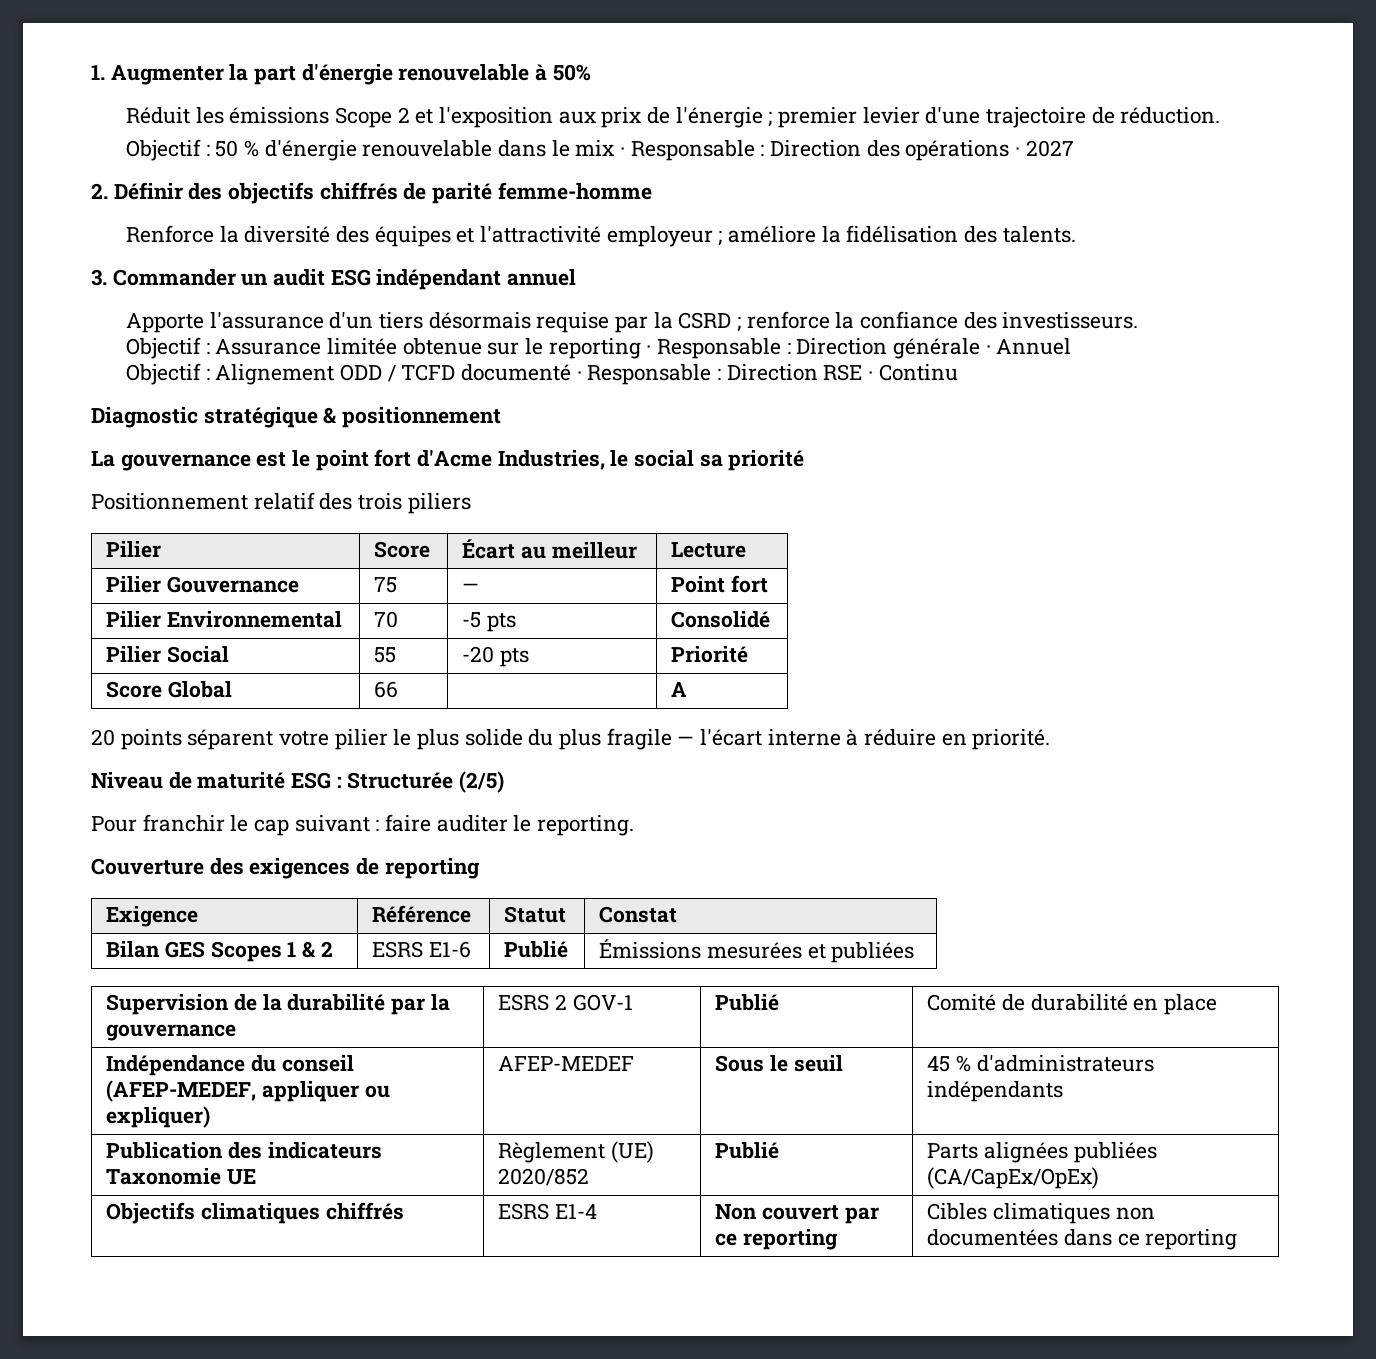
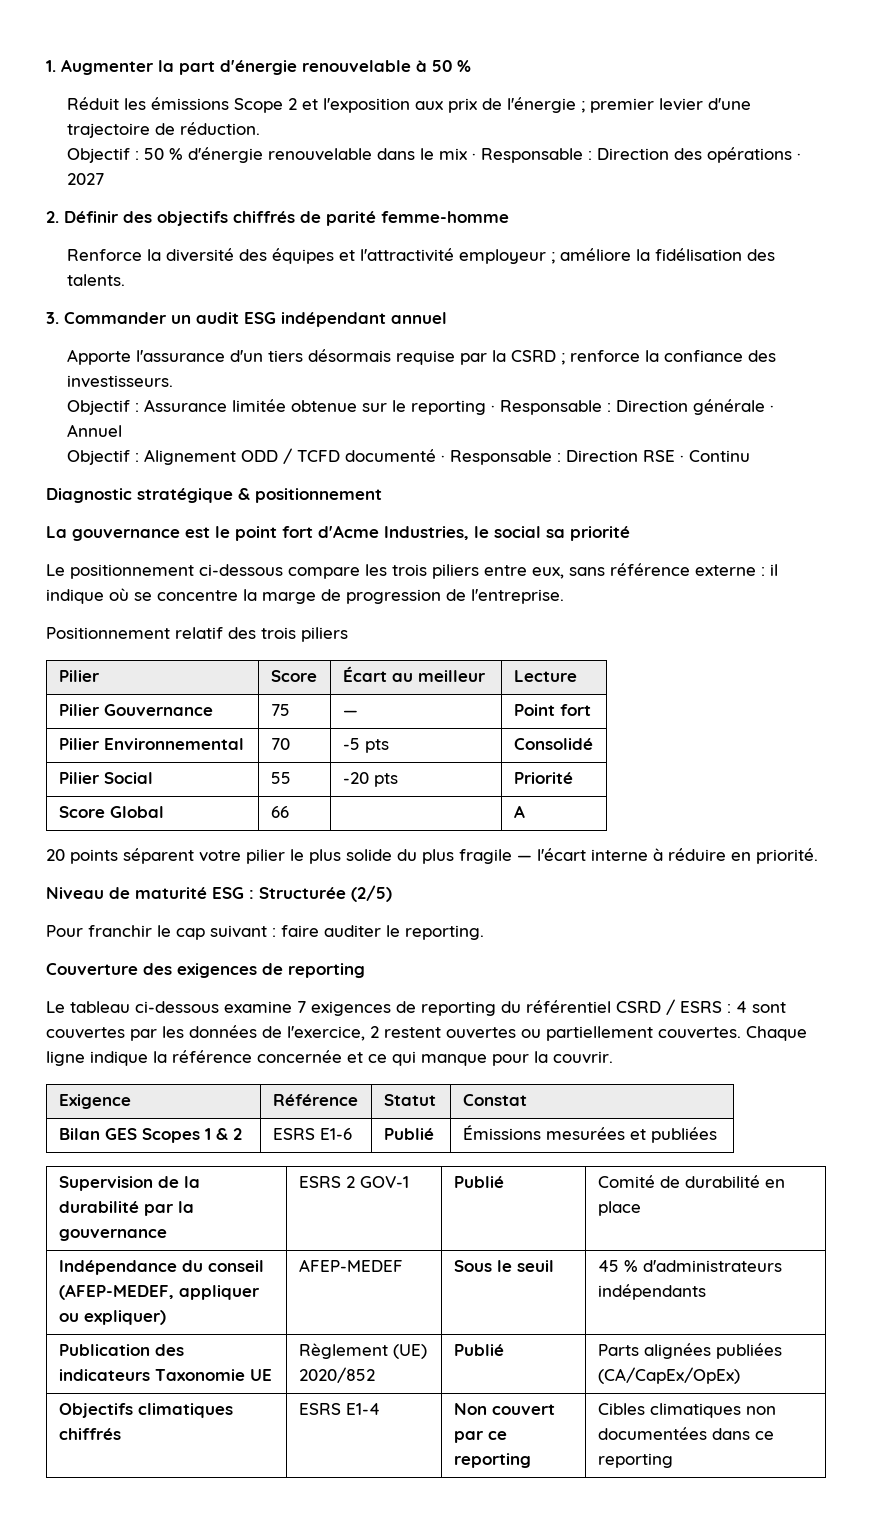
- 1. Augmenter la part d'énergie renouvelable à 50%
+ 1. Augmenter la part d'énergie renouvelable à 50 %
+ Le positionnement ci-dessous compare les trois piliers entre eux, sans référence externe : il indique où se concentre la marge de progression de l'entreprise.
+ Le tableau ci-dessous examine 7 exigences de reporting du référentiel CSRD / ESRS : 4 sont couvertes par les données de l'exercice, 2 restent ouvertes ou partiellement couvertes. Chaque ligne indique la référence concernée et ce qui manque pour la couvrir.

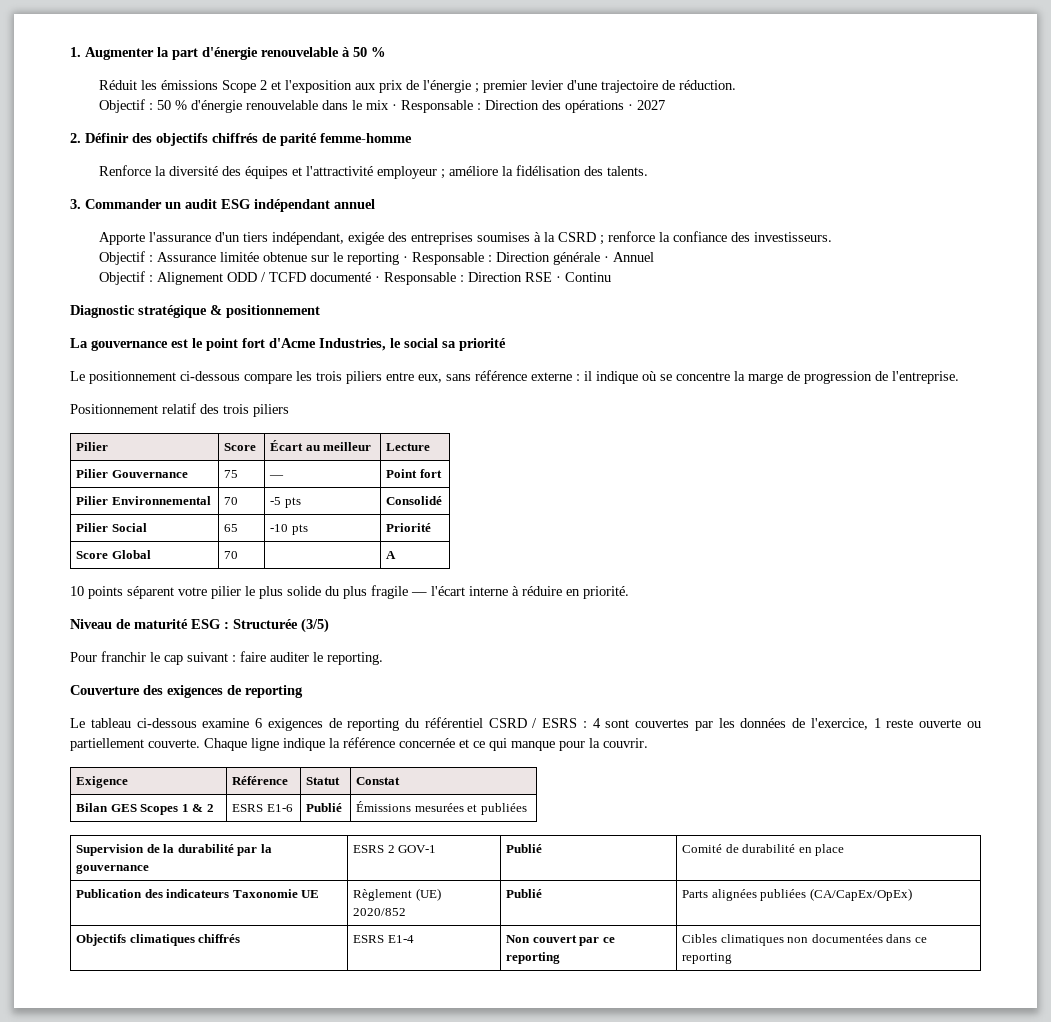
- Apporte l'assurance d'un tiers désormais requise par la CSRD ; renforce la confiance des investisseurs.
+ Apporte l'assurance d'un tiers indépendant, exigée des entreprises soumises à la CSRD ; renforce la confiance des investisseurs.
- Pilier Social | 55 | -20 pts | Priorité
+ Pilier Social | 65 | -10 pts | Priorité
- Score Global | 66 | | A
+ Score Global | 70 | | A
- 20 points séparent votre pilier le plus solide du plus fragile — l'écart interne à réduire en priorité.
+ 10 points séparent votre pilier le plus solide du plus fragile — l'écart interne à réduire en priorité.
- Niveau de maturité ESG : Structurée (2/5)
+ Niveau de maturité ESG : Structurée (3/5)
- Le tableau ci-dessous examine 7 exigences de reporting du référentiel CSRD / ESRS : 4 sont couvertes par les données de l'exercice, 2 restent ouvertes ou partiellement couvertes.
+ Le tableau ci-dessous examine 6 exigences de reporting du référentiel CSRD / ESRS : 4 sont couvertes par les données de l'exercice, 1 reste ouverte ou partiellement couverte.
- Indépendance du conseil (AFEP-MEDEF, appliquer ou expliquer) | AFEP-MEDEF | Sous le seuil | 45 % d'administrateurs indépendants

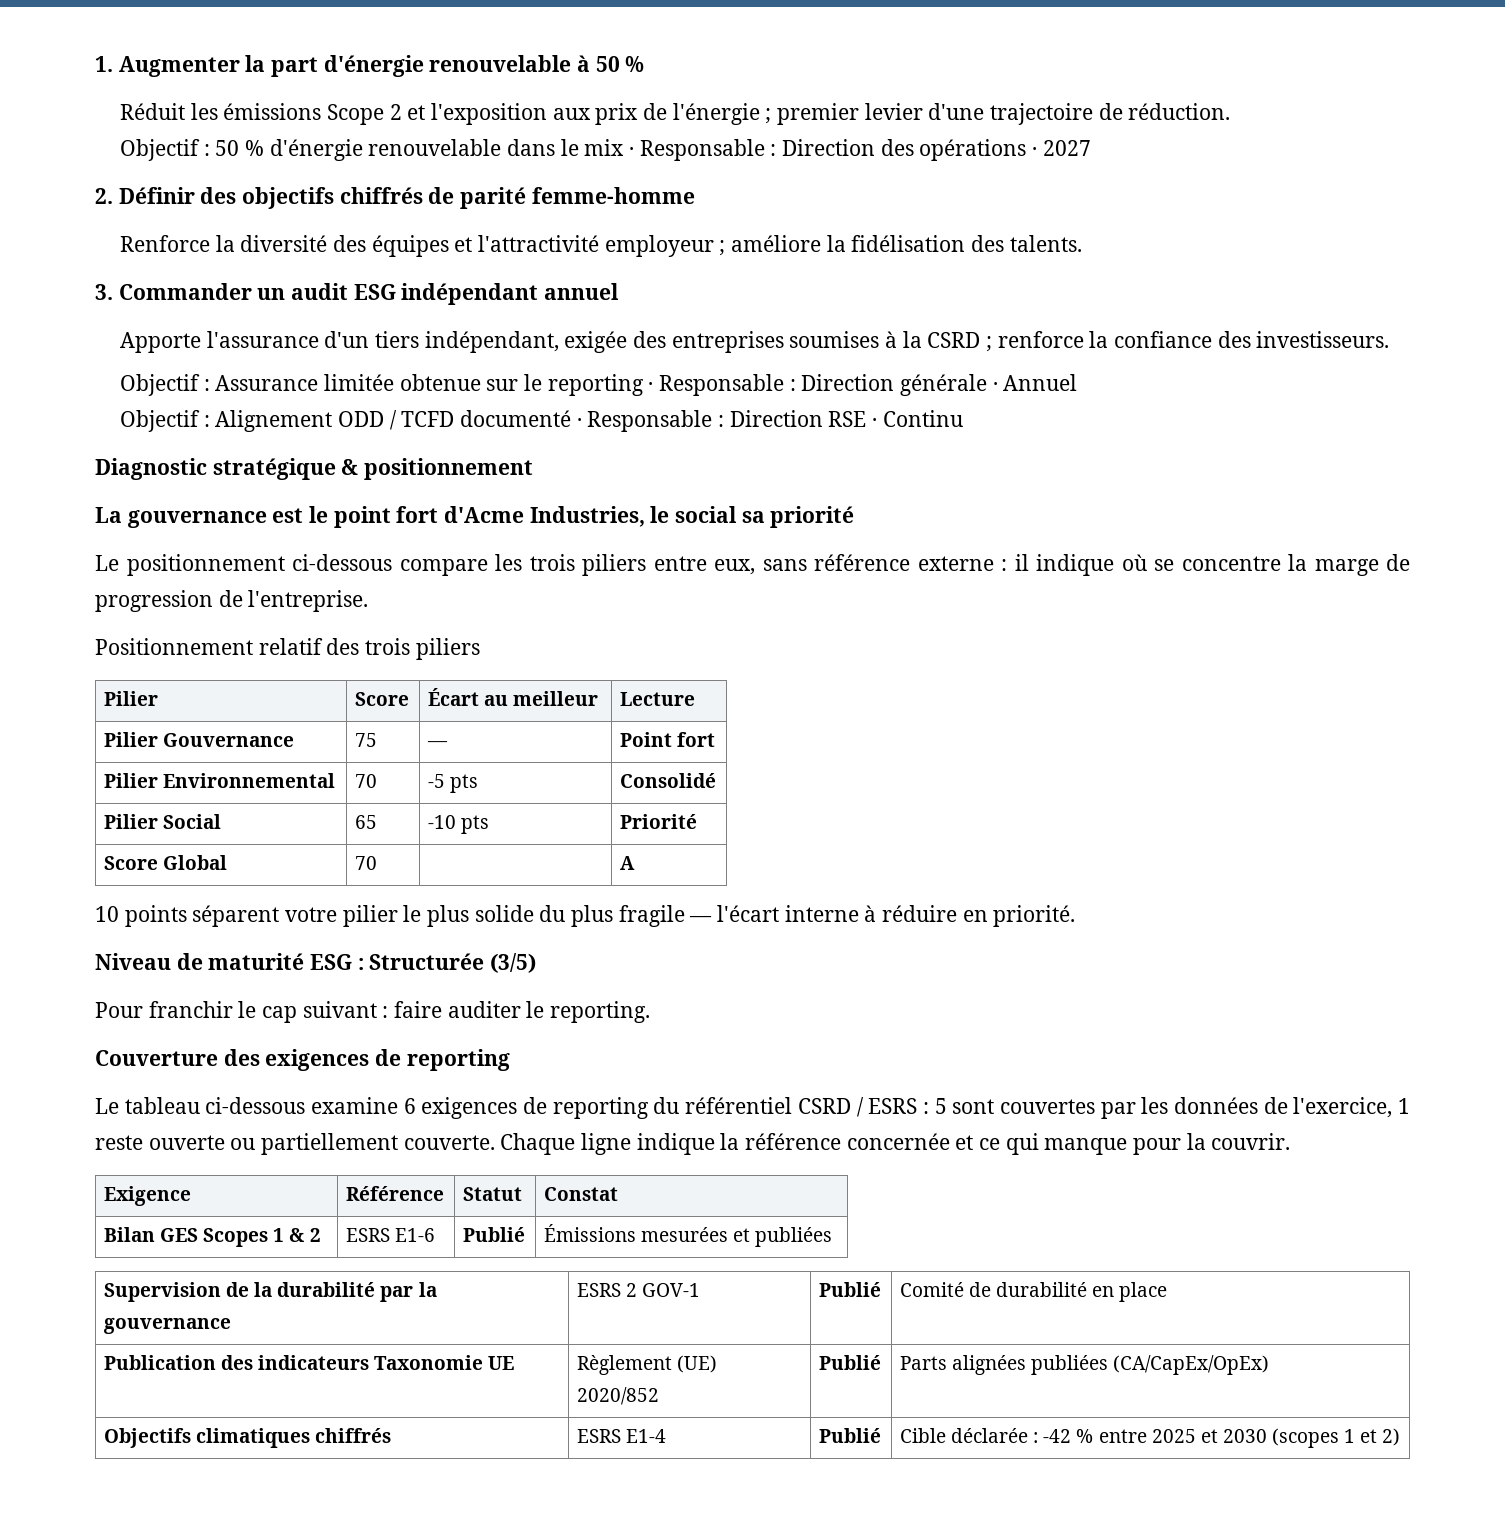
- Le tableau ci-dessous examine 6 exigences de reporting du référentiel CSRD / ESRS : 4 sont couvertes par les données de l'exercice, 1 reste ouverte ou partiellement couverte.
+ Le tableau ci-dessous examine 6 exigences de reporting du référentiel CSRD / ESRS : 5 sont couvertes par les données de l'exercice, 1 reste ouverte ou partiellement couverte.
- Objectifs climatiques chiffrés | ESRS E1-4 | Non couvert par ce reporting | Cibles climatiques non documentées dans ce reporting
+ Objectifs climatiques chiffrés | ESRS E1-4 | Publié | Cible déclarée : -42 % entre 2025 et 2030 (scopes 1 et 2)

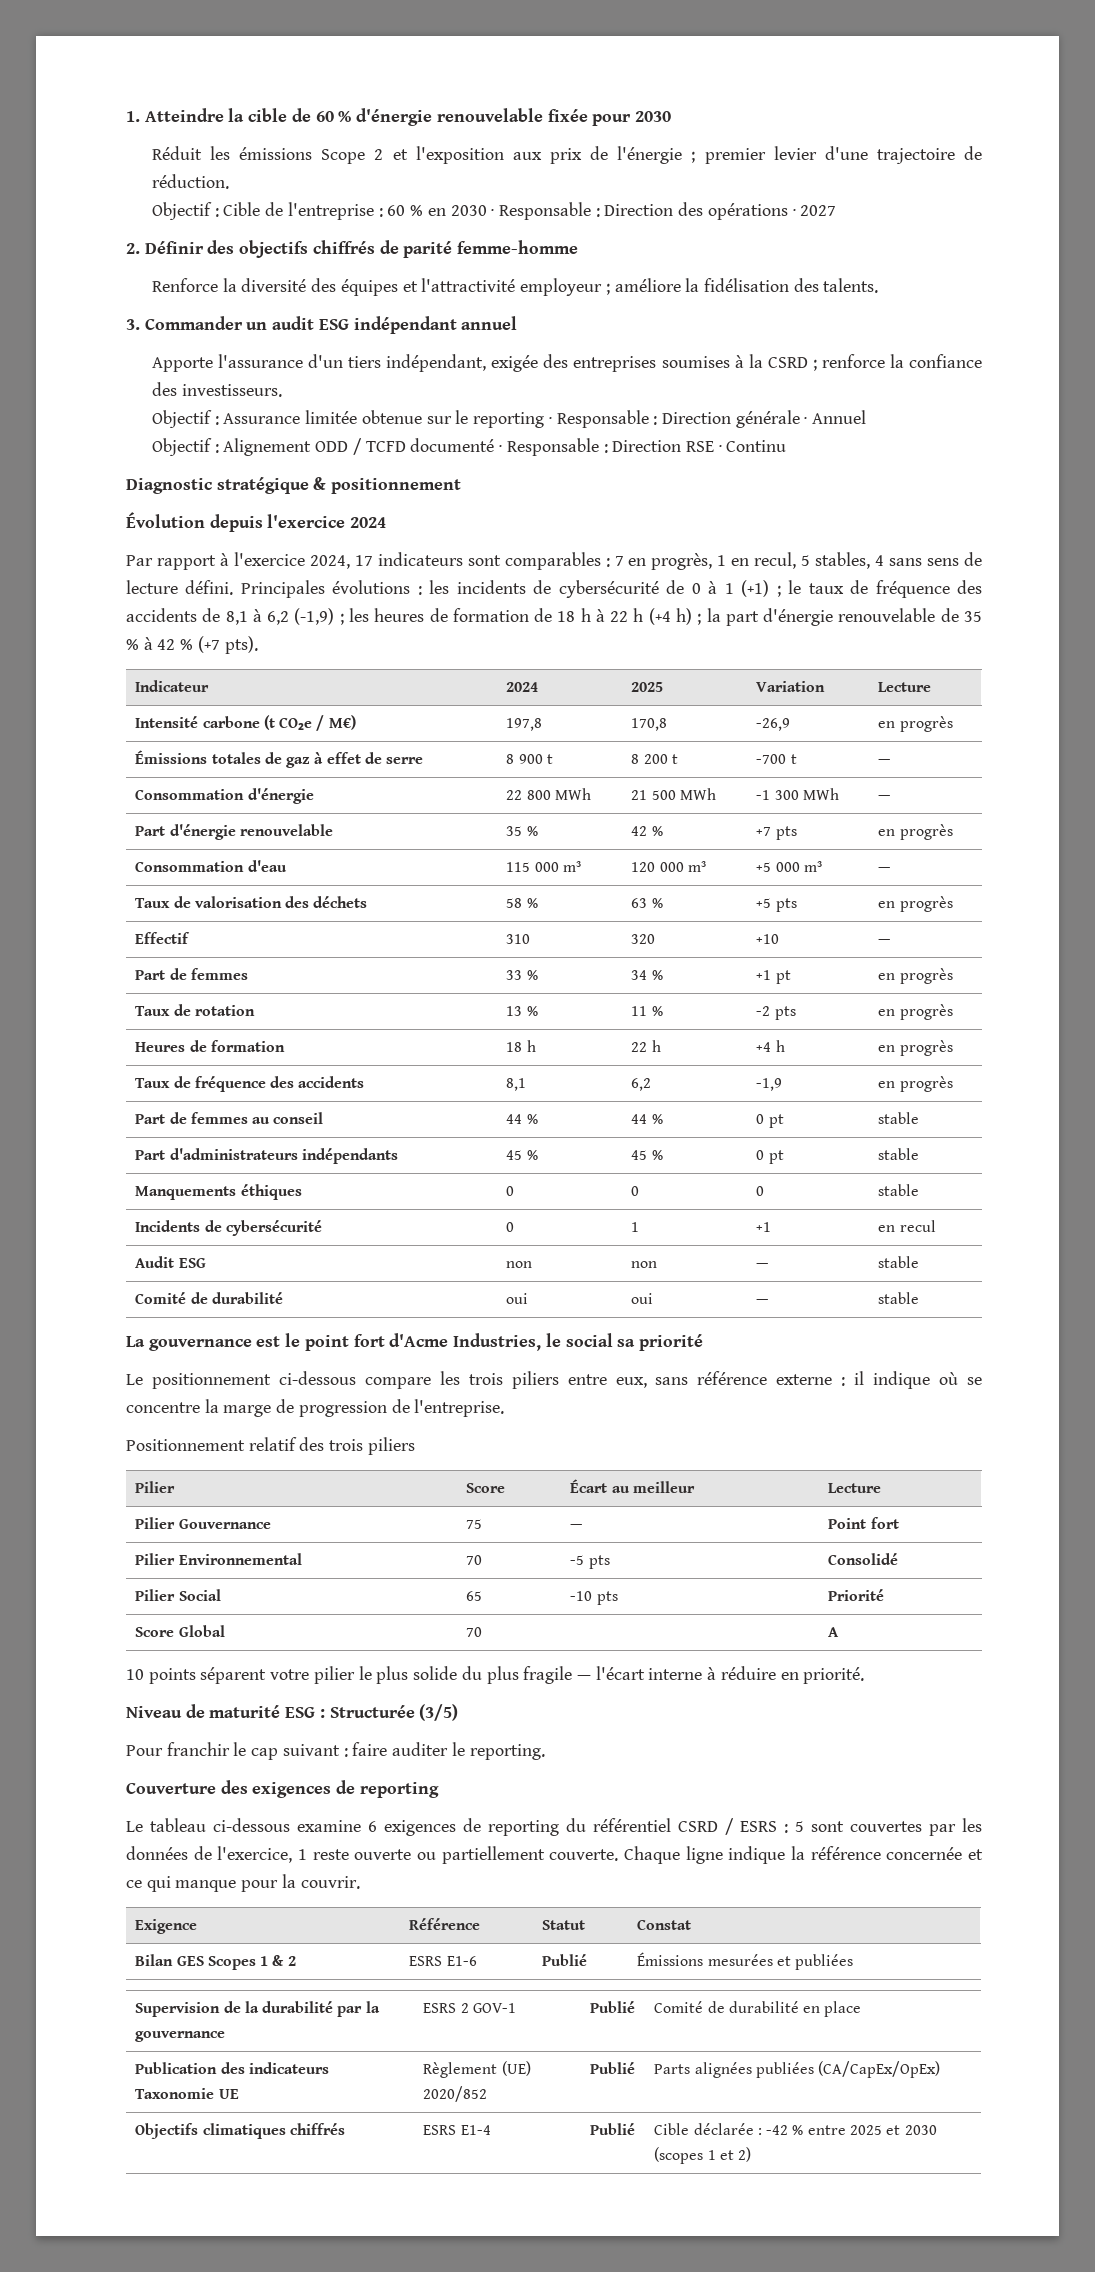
- 1. Augmenter la part d'énergie renouvelable à 50 %
+ 1. Atteindre la cible de 60 % d'énergie renouvelable fixée pour 2030
- Objectif : 50 % d'énergie renouvelable dans le mix · Responsable : Direction des opérations · 2027
+ Objectif : Cible de l'entreprise : 60 % en 2030 · Responsable : Direction des opérations · 2027
+ Évolution depuis l'exercice 2024
+ Par rapport à l'exercice 2024, 17 indicateurs sont comparables : 7 en progrès, 1 en recul, 5 stables, 4 sans sens de lecture défini. Principales évolutions : les incidents de cybersécurité de 0 à 1 (+1) ; le taux de fréquence des accidents de 8,1 à 6,2 (-1,9) ; les heures de formation de 18 h à 22 h (+4 h) ; la part d'énergie renouvelable de 35 % à 42 % (+7 pts).
+ Indicateur | 2024 | 2025 | Variation | Lecture
+ Intensité carbone (t CO₂e / M€) | 197,8 | 170,8 | -26,9 | en progrès
+ Émissions totales de gaz à effet de serre | 8 900 t | 8 200 t | -700 t | —
+ Consommation d'énergie | 22 800 MWh | 21 500 MWh | -1 300 MWh | —
+ Part d'énergie renouvelable | 35 % | 42 % | +7 pts | en progrès
+ Consommation d'eau | 115 000 m³ | 120 000 m³ | +5 000 m³ | —
+ Taux de valorisation des déchets | 58 % | 63 % | +5 pts | en progrès
+ Effectif | 310 | 320 | +10 | —
+ Part de femmes | 33 % | 34 % | +1 pt | en progrès
+ Taux de rotation | 13 % | 11 % | -2 pts | en progrès
+ Heures de formation | 18 h | 22 h | +4 h | en progrès
+ Taux de fréquence des accidents | 8,1 | 6,2 | -1,9 | en progrès
+ Part de femmes au conseil | 44 % | 44 % | 0 pt | stable
+ Part d'administrateurs indépendants | 45 % | 45 % | 0 pt | stable
+ Manquements éthiques | 0 | 0 | 0 | stable
+ Incidents de cybersécurité | 0 | 1 | +1 | en recul
+ Audit ESG | non | non | — | stable
+ Comité de durabilité | oui | oui | — | stable

